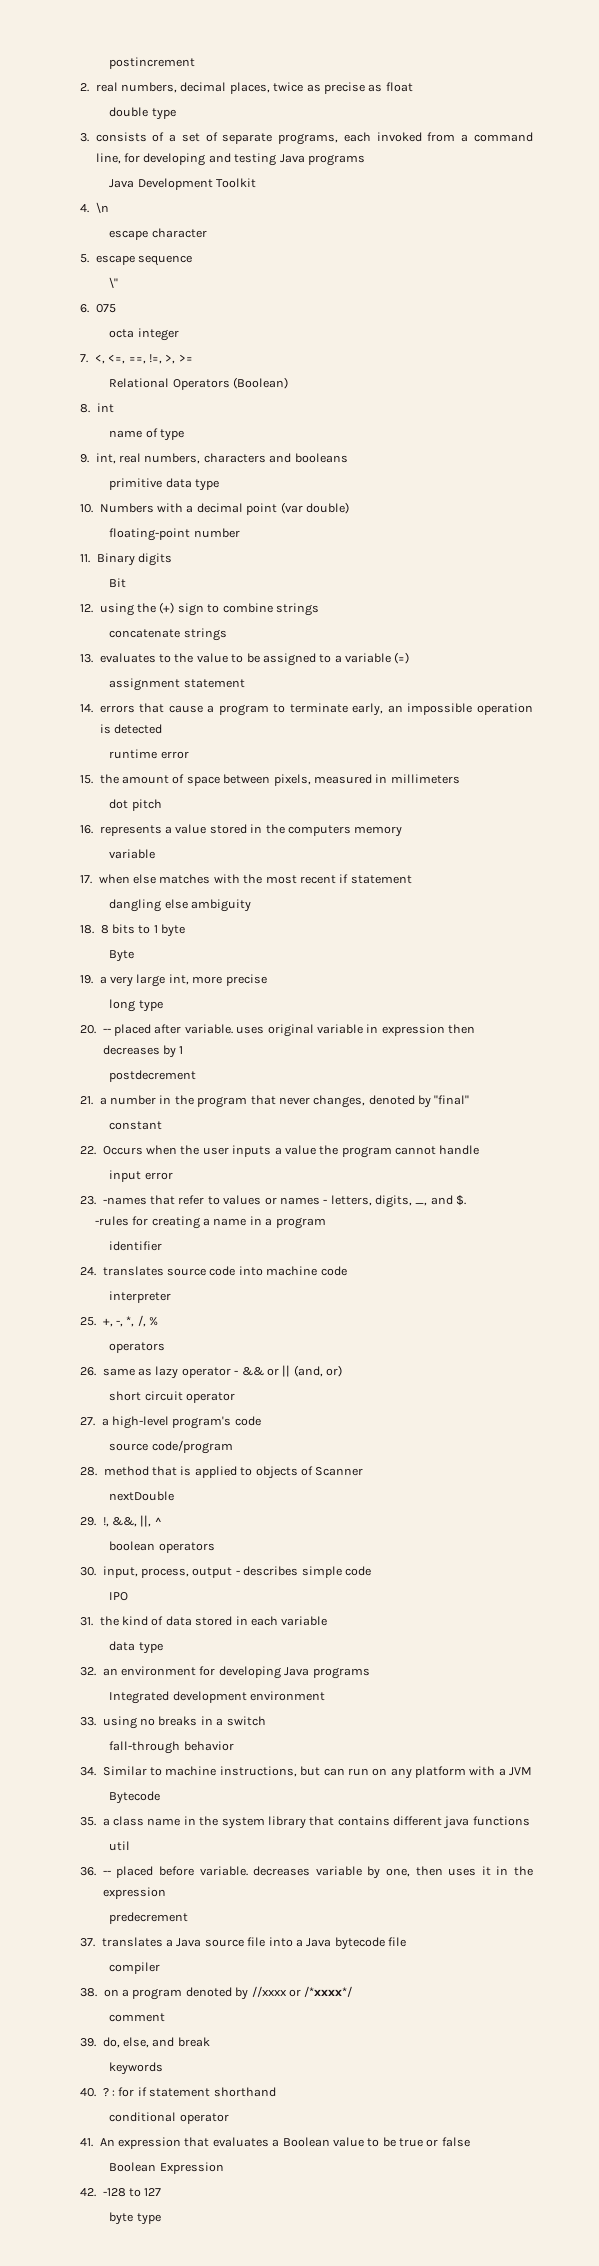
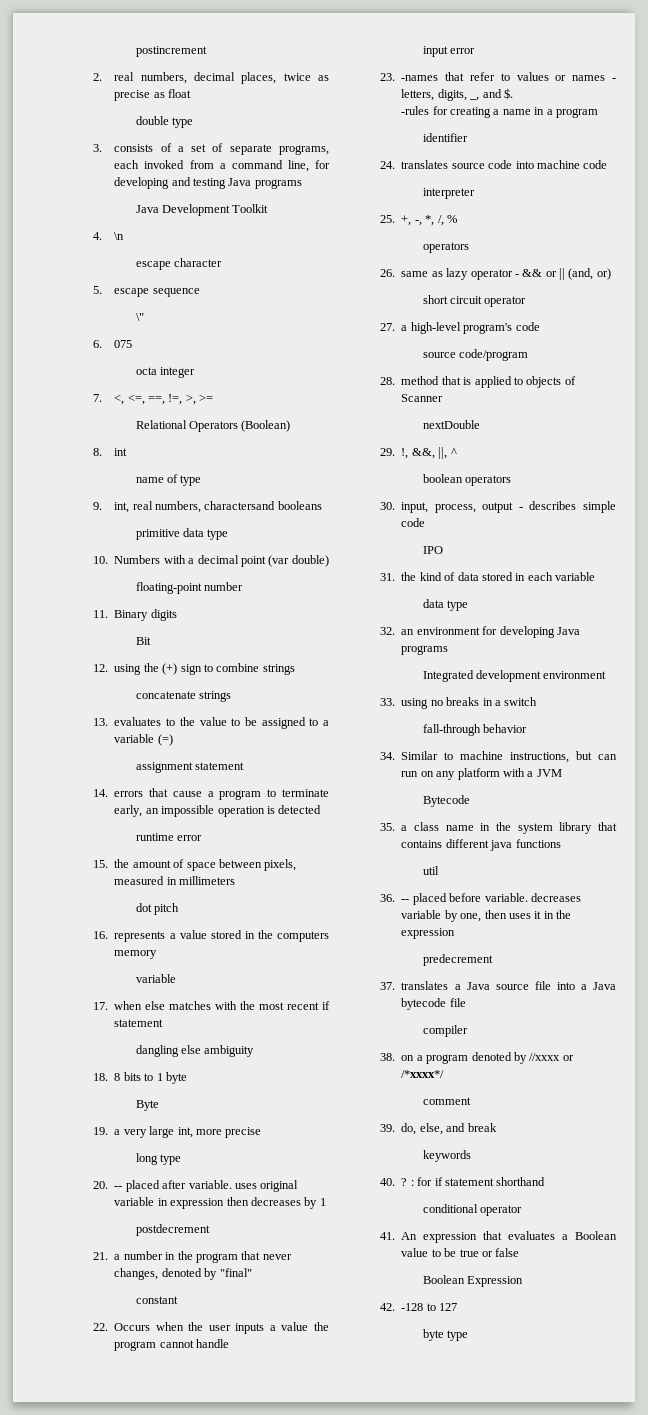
- 9. int, real numbers, characters and booleans
+ 9. int, real numbers, charactersand booleans

